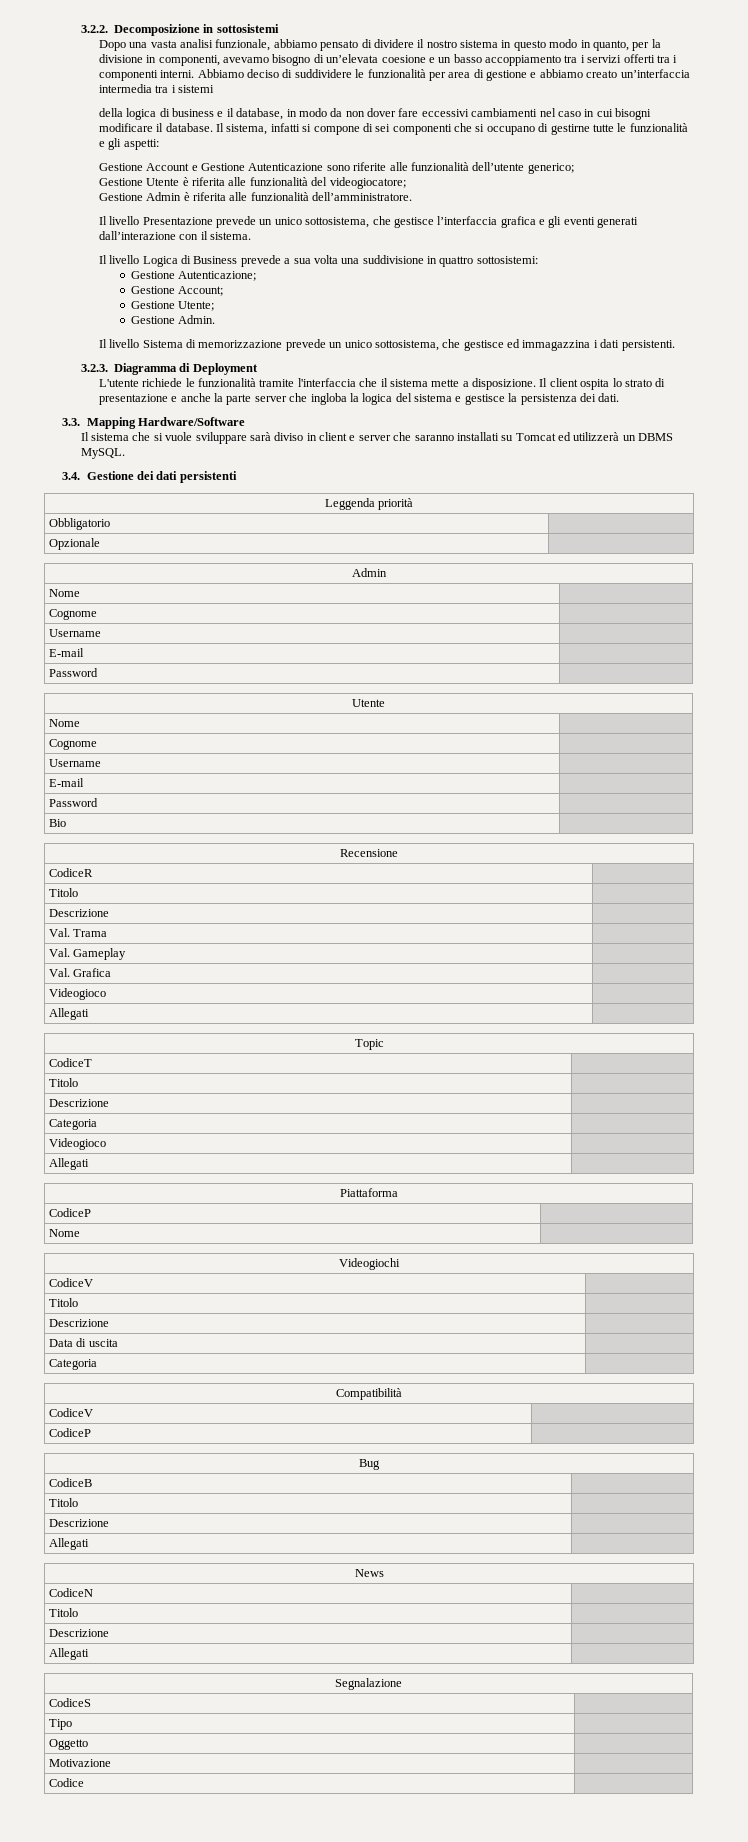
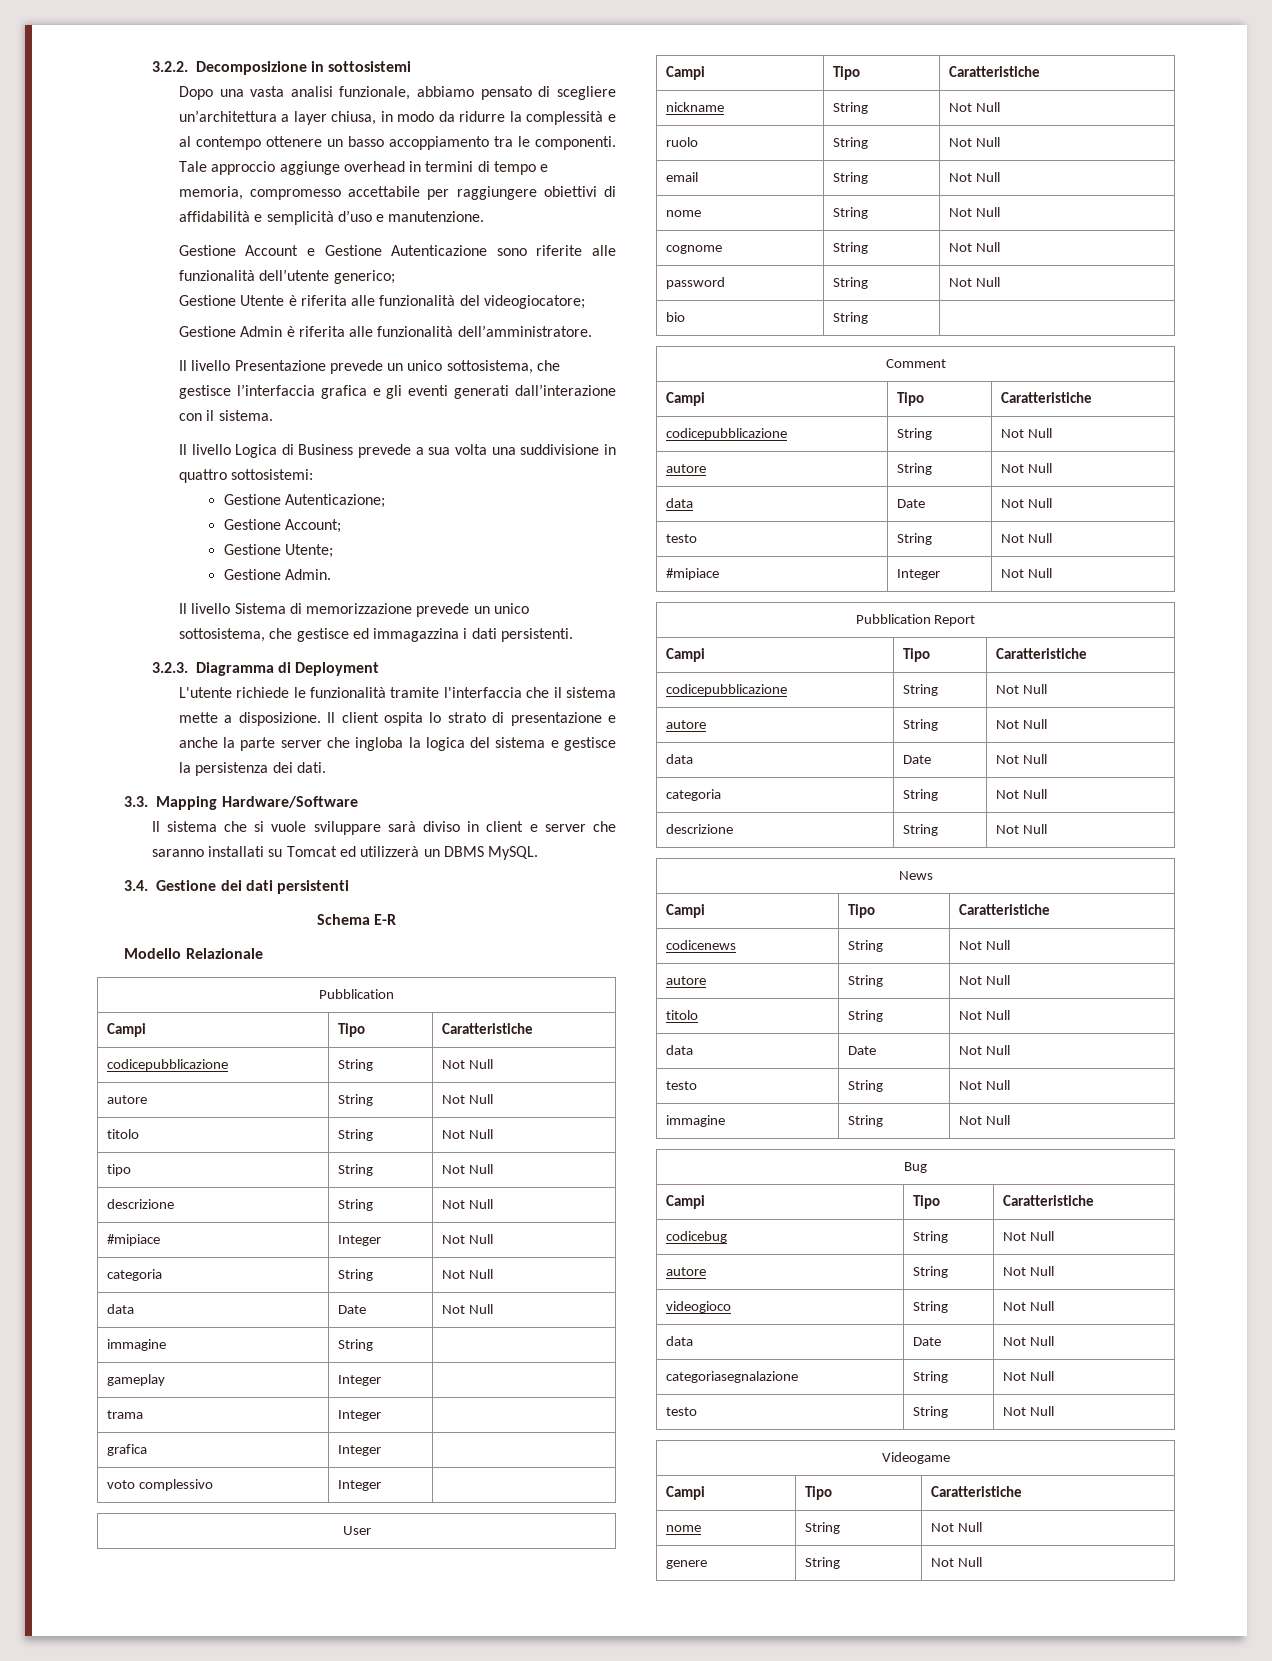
- Dopo una vasta analisi funzionale, abbiamo pensato di dividere il nostro sistema in questo modo in quanto, per la divisione in componenti, avevamo bisogno di un’elevata coesione e un basso accoppiamento tra i servizi offerti tra i componenti interni. Abbiamo deciso di suddividere le funzionalità per area di gestione e abbiamo creato un’interfaccia intermedia tra i sistemi
- della logica di business e il database, in modo da non dover fare eccessivi cambiamenti nel caso in cui bisogni modificare il database. Il sistema, infatti si compone di sei componenti che si occupano di gestirne tutte le funzionalità e gli aspetti:
+ Dopo una vasta analisi funzionale, abbiamo pensato di scegliere un’architettura a layer chiusa, in modo da ridurre la complessità e al contempo ottenere un basso accoppiamento tra le componenti. Tale approccio aggiunge overhead in termini di tempo e memoria, compromesso accettabile per raggiungere obiettivi di affidabilità e semplicità d’uso e manutenzione.
- Leggenda priorità
- Obbligatorio |
- Opzionale |
- Admin
- Nome |
- Cognome |
- Username |
- E-mail |
- Password |
- Utente
- Nome |
- Cognome |
- Username |
- E-mail |
- Password |
- Bio |
- Recensione
- CodiceR |
- Titolo |
- Descrizione |
- Val. Trama |
- Val. Gameplay |
- Val. Grafica |
- Videogioco |
- Allegati |
- Topic
- CodiceT |
- Titolo |
- Descrizione |
- Categoria |
- Videogioco |
- Allegati |
- Piattaforma
- CodiceP |
- Nome |
- Videogiochi
- CodiceV |
- Titolo |
- Descrizione |
- Data di uscita |
- Categoria |
- Compatibilità
- CodiceV |
- CodiceP |
+ Schema E-R
+ Modello Relazionale
+ Pubblication
+ Campi | Tipo | Caratteristiche
+ codicepubblicazione | String | Not Null
+ autore | String | Not Null
+ titolo | String | Not Null
+ tipo | String | Not Null
+ descrizione | String | Not Null
+ #mipiace | Integer | Not Null
+ categoria | String | Not Null
+ data | Date | Not Null
+ immagine | String |
+ gameplay | Integer |
+ trama | Integer |
+ grafica | Integer |
+ voto complessivo | Integer |
+ User
+ Campi | Tipo | Caratteristiche
+ nickname | String | Not Null
+ ruolo | String | Not Null
+ email | String | Not Null
+ nome | String | Not Null
+ cognome | String | Not Null
+ password | String | Not Null
+ bio | String |
+ Comment
+ Campi | Tipo | Caratteristiche
+ codicepubblicazione | String | Not Null
+ autore | String | Not Null
+ data | Date | Not Null
+ testo | String | Not Null
+ #mipiace | Integer | Not Null
+ Pubblication Report
+ Campi | Tipo | Caratteristiche
+ codicepubblicazione | String | Not Null
+ autore | String | Not Null
+ data | Date | Not Null
+ categoria | String | Not Null
+ descrizione | String | Not Null
+ News
+ Campi | Tipo | Caratteristiche
+ codicenews | String | Not Null
+ autore | String | Not Null
+ titolo | String | Not Null
+ data | Date | Not Null
+ testo | String | Not Null
+ immagine | String | Not Null
  Bug
- CodiceB |
- Titolo |
- Descrizione |
- Allegati |
- News
- CodiceN |
- Titolo |
- Descrizione |
- Allegati |
- Segnalazione
- CodiceS |
- Tipo |
- Oggetto |
- Motivazione |
- Codice |
+ Campi | Tipo | Caratteristiche
+ codicebug | String | Not Null
+ autore | String | Not Null
+ videogioco | String | Not Null
+ data | Date | Not Null
+ categoriasegnalazione | String | Not Null
+ testo | String | Not Null
+ Videogame
+ Campi | Tipo | Caratteristiche
+ nome | String | Not Null
+ genere | String | Not Null

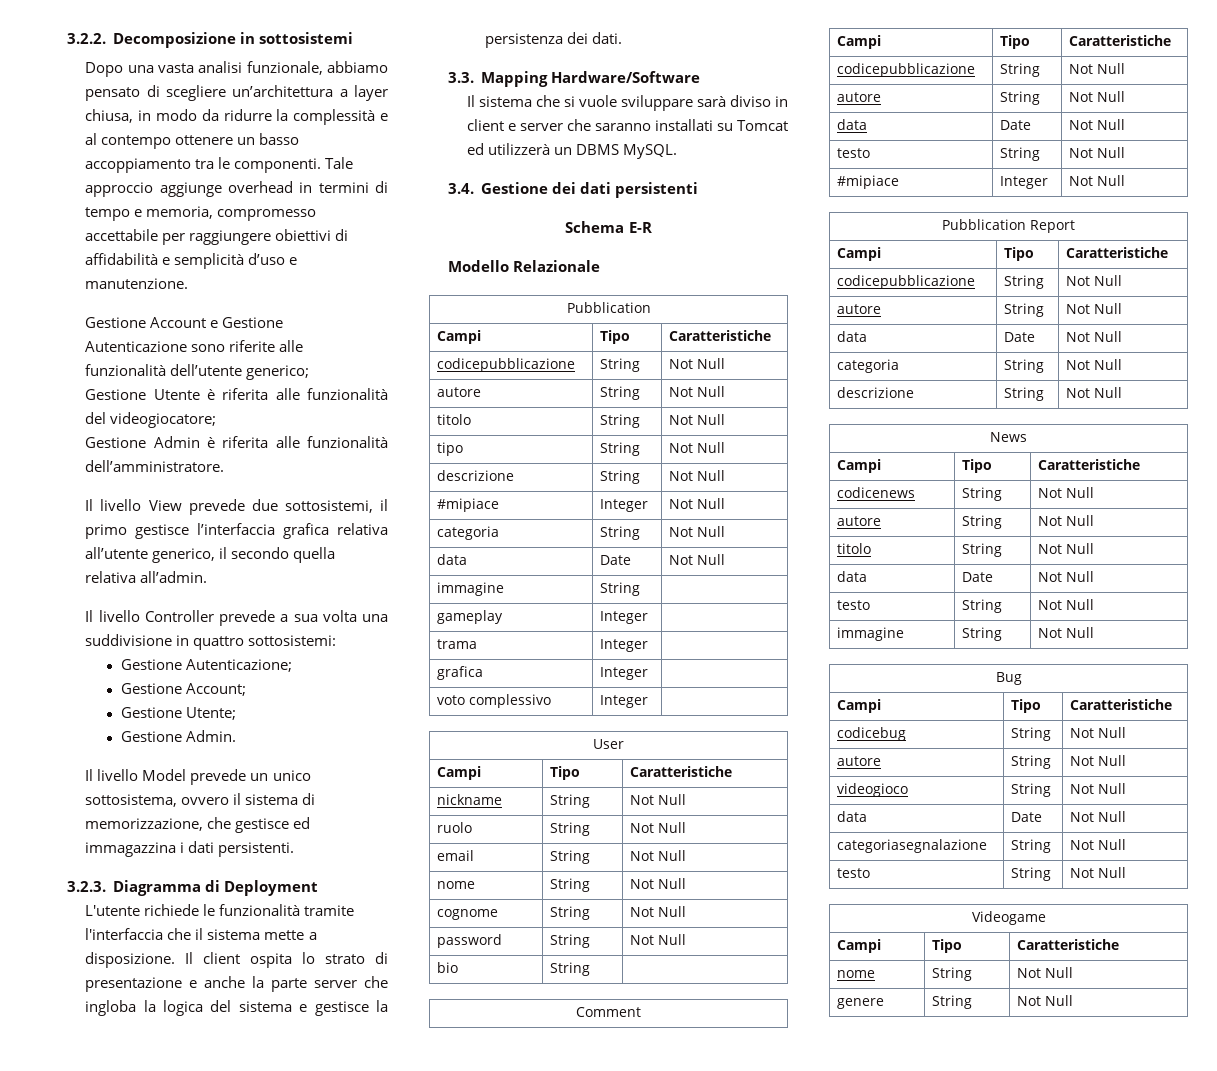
- Il livello Presentazione prevede un unico sottosistema, che gestisce l’interfaccia grafica e gli eventi generati dall’interazione con il sistema.
- Il livello Logica di Business prevede a sua volta una suddivisione in quattro sottosistemi:
+ Il livello View prevede due sottosistemi, il primo gestisce l’interfaccia grafica relativa all’utente generico, il secondo quella relativa all’admin.
+ Il livello Controller prevede a sua volta una suddivisione in quattro sottosistemi:
- Il livello Sistema di memorizzazione prevede un unico sottosistema, che gestisce ed immagazzina i dati persistenti.
+ Il livello Model prevede un unico sottosistema, ovvero il sistema di memorizzazione, che gestisce ed immagazzina i dati persistenti.

